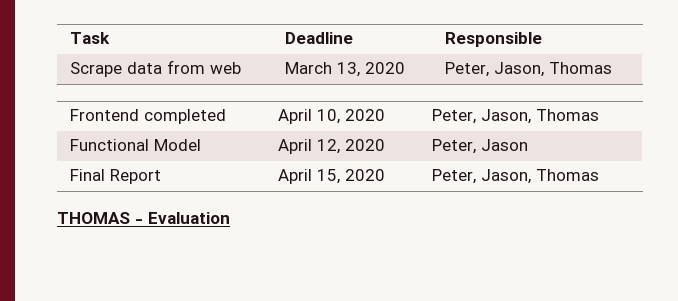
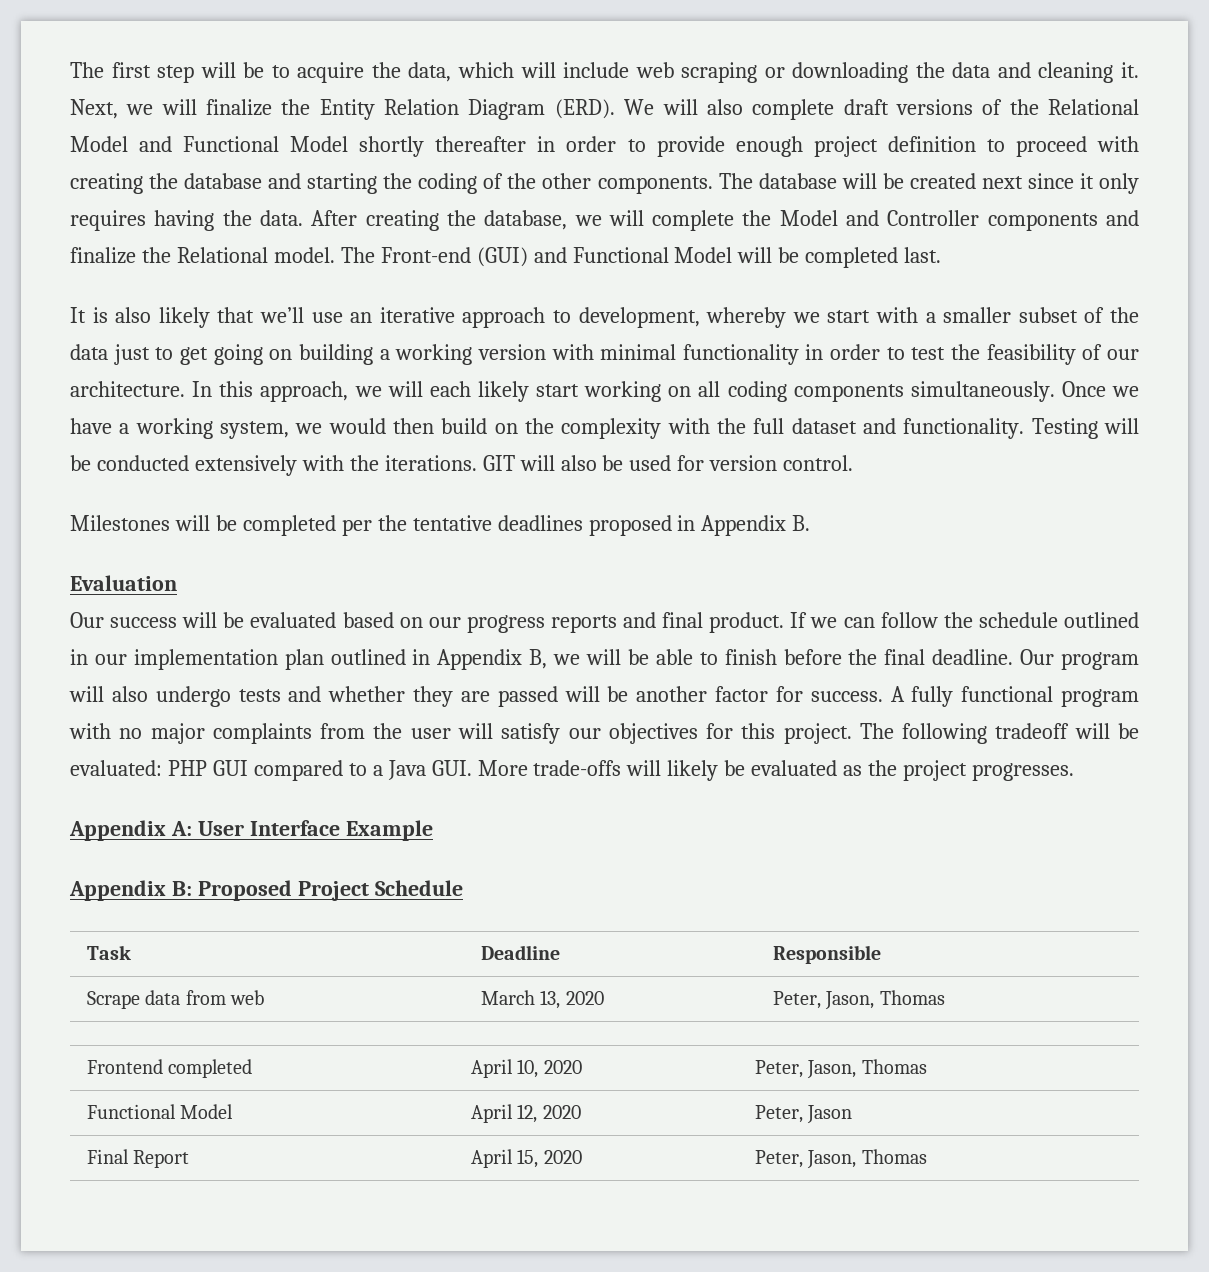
+ The first step will be to acquire the data, which will include web scraping or downloading the data and cleaning it. Next, we will finalize the Entity Relation Diagram (ERD). We will also complete draft versions of the Relational Model and Functional Model shortly thereafter in order to provide enough project definition to proceed with creating the database and starting the coding of the other components. The database will be created next since it only requires having the data. After creating the database, we will complete the Model and Controller components and finalize the Relational model. The Front-end (GUI) and Functional Model will be completed last.
+ It is also likely that we’ll use an iterative approach to development, whereby we start with a smaller subset of the data just to get going on building a working version with minimal functionality in order to test the feasibility of our architecture. In this approach, we will each likely start working on all coding components simultaneously. Once we have a working system, we would then build on the complexity with the full dataset and functionality. Testing will be conducted extensively with the iterations. GIT will also be used for version control.
+ Milestones will be completed per the tentative deadlines proposed in Appendix B.
+ Evaluation
+ Our success will be evaluated based on our progress reports and final product. If we can follow the schedule outlined in our implementation plan outlined in Appendix B, we will be able to finish before the final deadline. Our program will also undergo tests and whether they are passed will be another factor for success. A fully functional program with no major complaints from the user will satisfy our objectives for this project. The following tradeoff will be evaluated: PHP GUI compared to a Java GUI. More trade-offs will likely be evaluated as the project progresses.
+ Appendix A: User Interface Example
+ Appendix B: Proposed Project Schedule
- THOMAS - Evaluation

